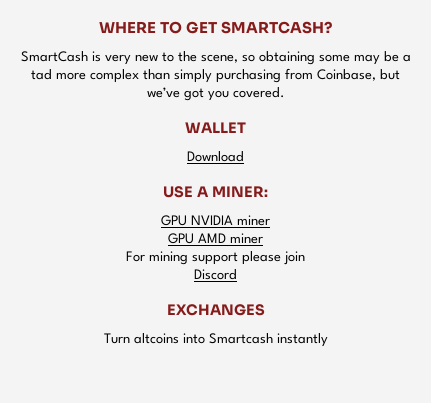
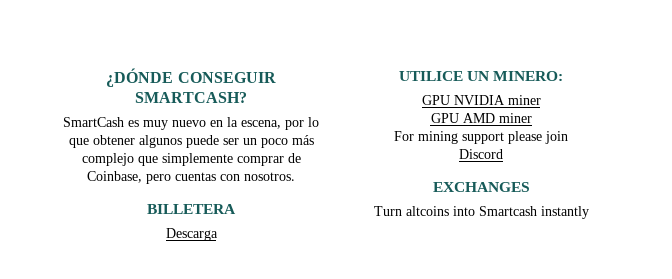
- WHERE TO GET SMARTCASH?
+ ¿DÓNDE CONSEGUIR SMARTCASH?
- SmartCash is very new to the scene, so obtaining some may be a tad more complex than simply purchasing from Coinbase, but we’ve got you covered.
- WALLET
- Download
- USE A MINER:
+ SmartCash es muy nuevo en la escena, por lo que obtener algunos puede ser un poco más complejo que simplemente comprar de Coinbase, pero cuentas con nosotros.
+ BILLETERA
+ Descarga
+ UTILICE UN MINERO:

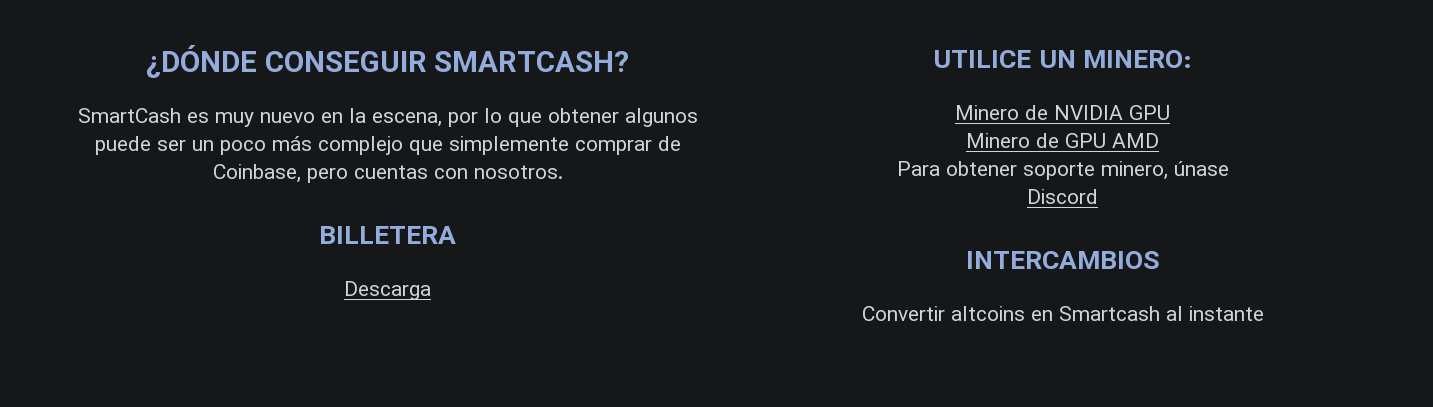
- GPU NVIDIA miner
- GPU AMD miner
- For mining support please join
+ Minero de NVIDIA GPU
+ Minero de GPU AMD
+ Para obtener soporte minero, únase
  Discord
- EXCHANGES
- Turn altcoins into Smartcash instantly
+ INTERCAMBIOS
+ Convertir altcoins en Smartcash al instante

